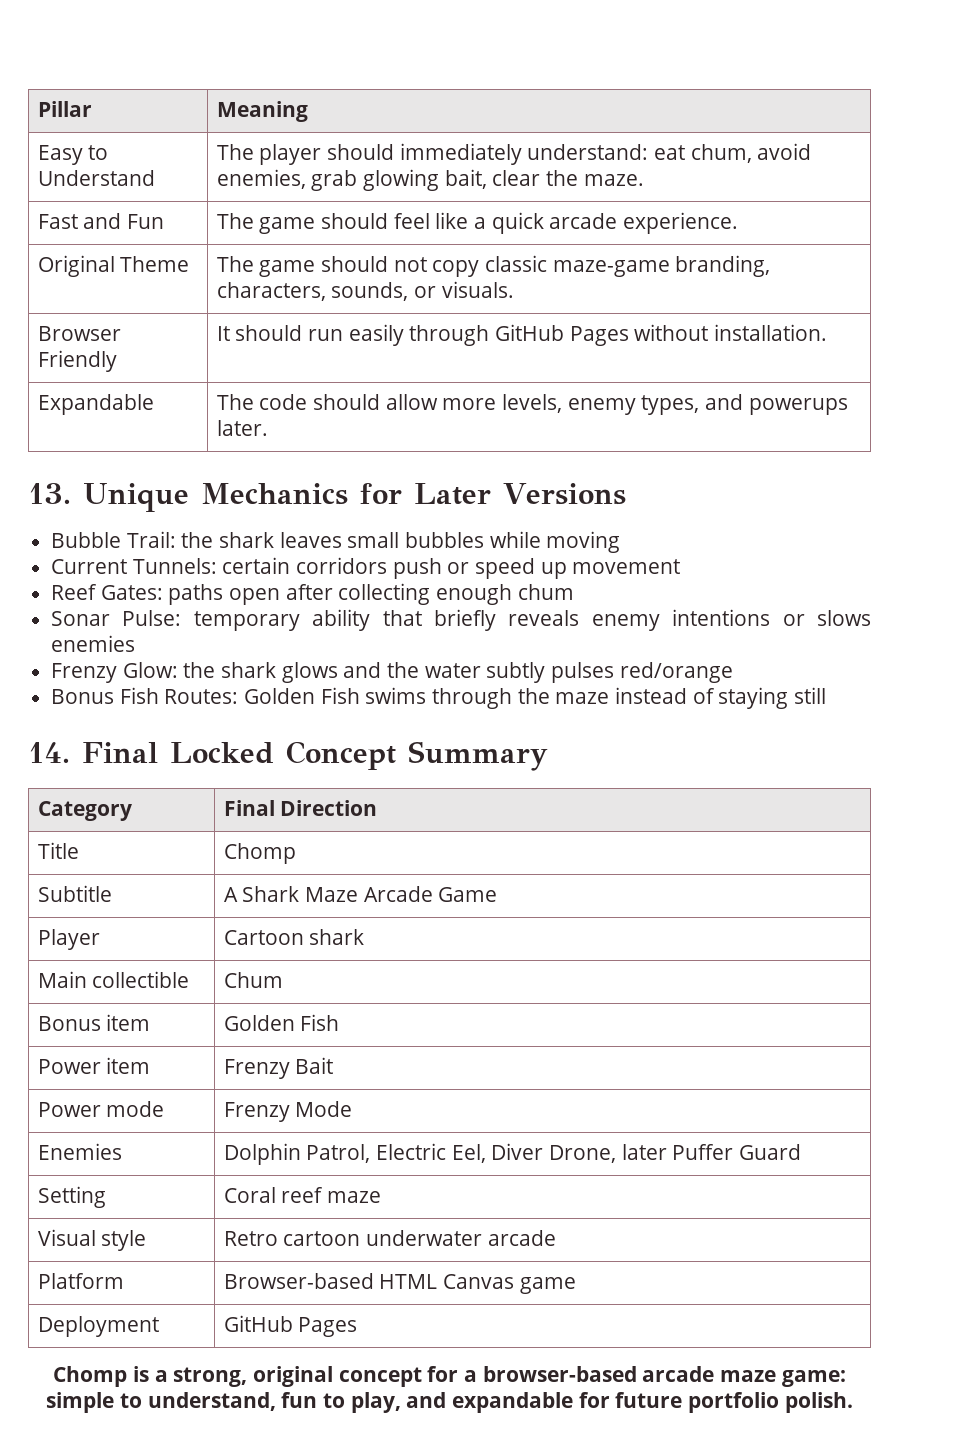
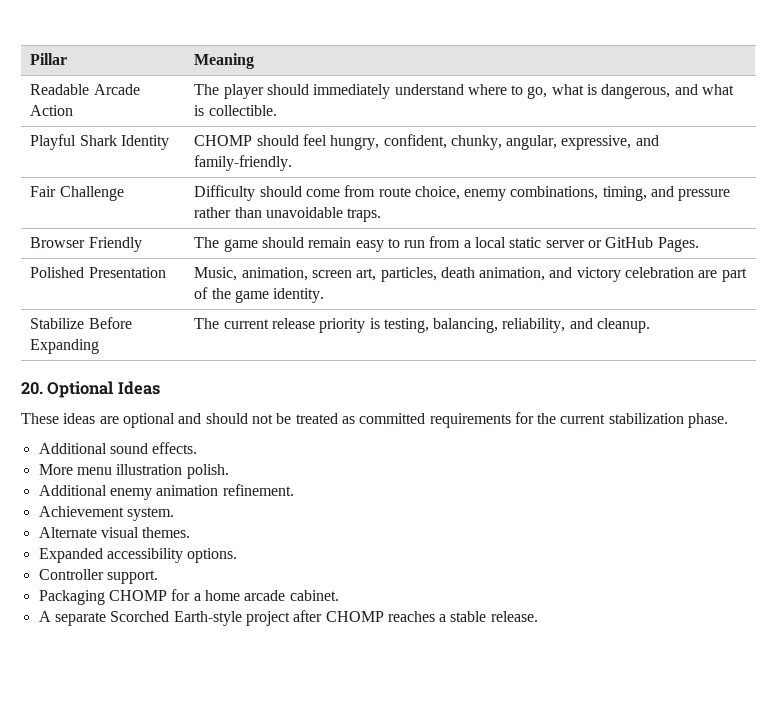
- Easy to Understand | The player should immediately understand: eat chum, avoid enemies, grab glowing bait, clear the maze.
- Fast and Fun | The game should feel like a quick arcade experience.
- Original Theme | The game should not copy classic maze-game branding, characters, sounds, or visuals.
- Browser Friendly | It should run easily through GitHub Pages without installation.
- Expandable | The code should allow more levels, enemy types, and powerups later.
- 13. Unique Mechanics for Later Versions
- Bubble Trail: the shark leaves small bubbles while moving
- Current Tunnels: certain corridors push or speed up movement
- Reef Gates: paths open after collecting enough chum
- Sonar Pulse: temporary ability that briefly reveals enemy intentions or slows enemies
- Frenzy Glow: the shark glows and the water subtly pulses red/orange
- Bonus Fish Routes: Golden Fish swims through the maze instead of staying still
- 14. Final Locked Concept Summary
- Category | Final Direction
- Title | Chomp
- Subtitle | A Shark Maze Arcade Game
- Player | Cartoon shark
- Main collectible | Chum
- Bonus item | Golden Fish
- Power item | Frenzy Bait
- Power mode | Frenzy Mode
- Enemies | Dolphin Patrol, Electric Eel, Diver Drone, later Puffer Guard
- Setting | Coral reef maze
- Visual style | Retro cartoon underwater arcade
- Platform | Browser-based HTML Canvas game
- Deployment | GitHub Pages
- Chomp is a strong, original concept for a browser-based arcade maze game: simple to understand, fun to play, and expandable for future portfolio polish.
+ Readable Arcade Action | The player should immediately understand where to go, what is dangerous, and what is collectible.
+ Playful Shark Identity | CHOMP should feel hungry, confident, chunky, angular, expressive, and family-friendly.
+ Fair Challenge | Difficulty should come from route choice, enemy combinations, timing, and pressure rather than unavoidable traps.
+ Browser Friendly | The game should remain easy to run from a local static server or GitHub Pages.
+ Polished Presentation | Music, animation, screen art, particles, death animation, and victory celebration are part of the game identity.
+ Stabilize Before Expanding | The current release priority is testing, balancing, reliability, and cleanup.
+ 20. Optional Ideas
+ These ideas are optional and should not be treated as committed requirements for the current stabilization phase.
+ Additional sound effects.
+ More menu illustration polish.
+ Additional enemy animation refinement.
+ Achievement system.
+ Alternate visual themes.
+ Expanded accessibility options.
+ Controller support.
+ Packaging CHOMP for a home arcade cabinet.
+ A separate Scorched Earth-style project after CHOMP reaches a stable release.

